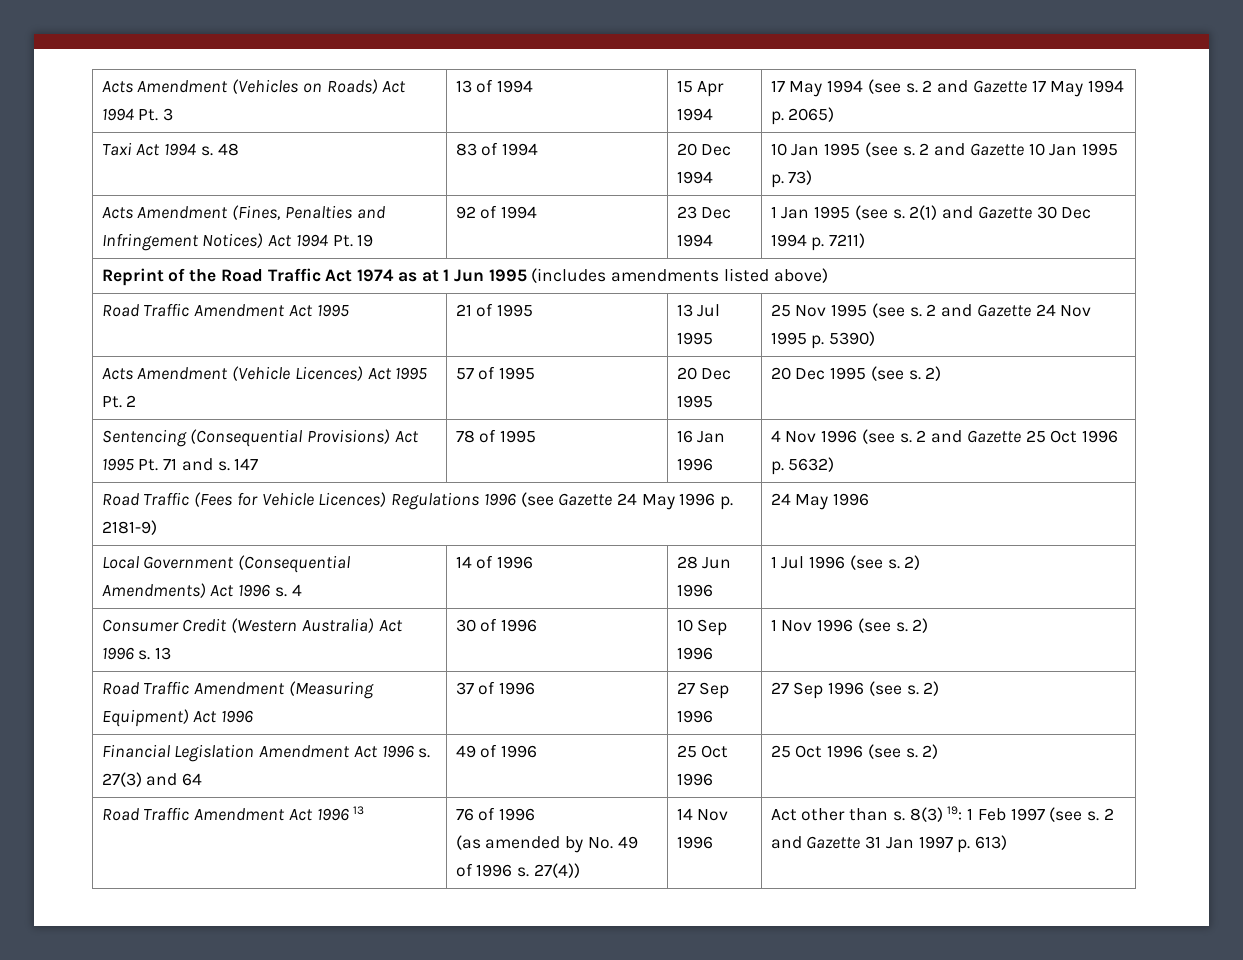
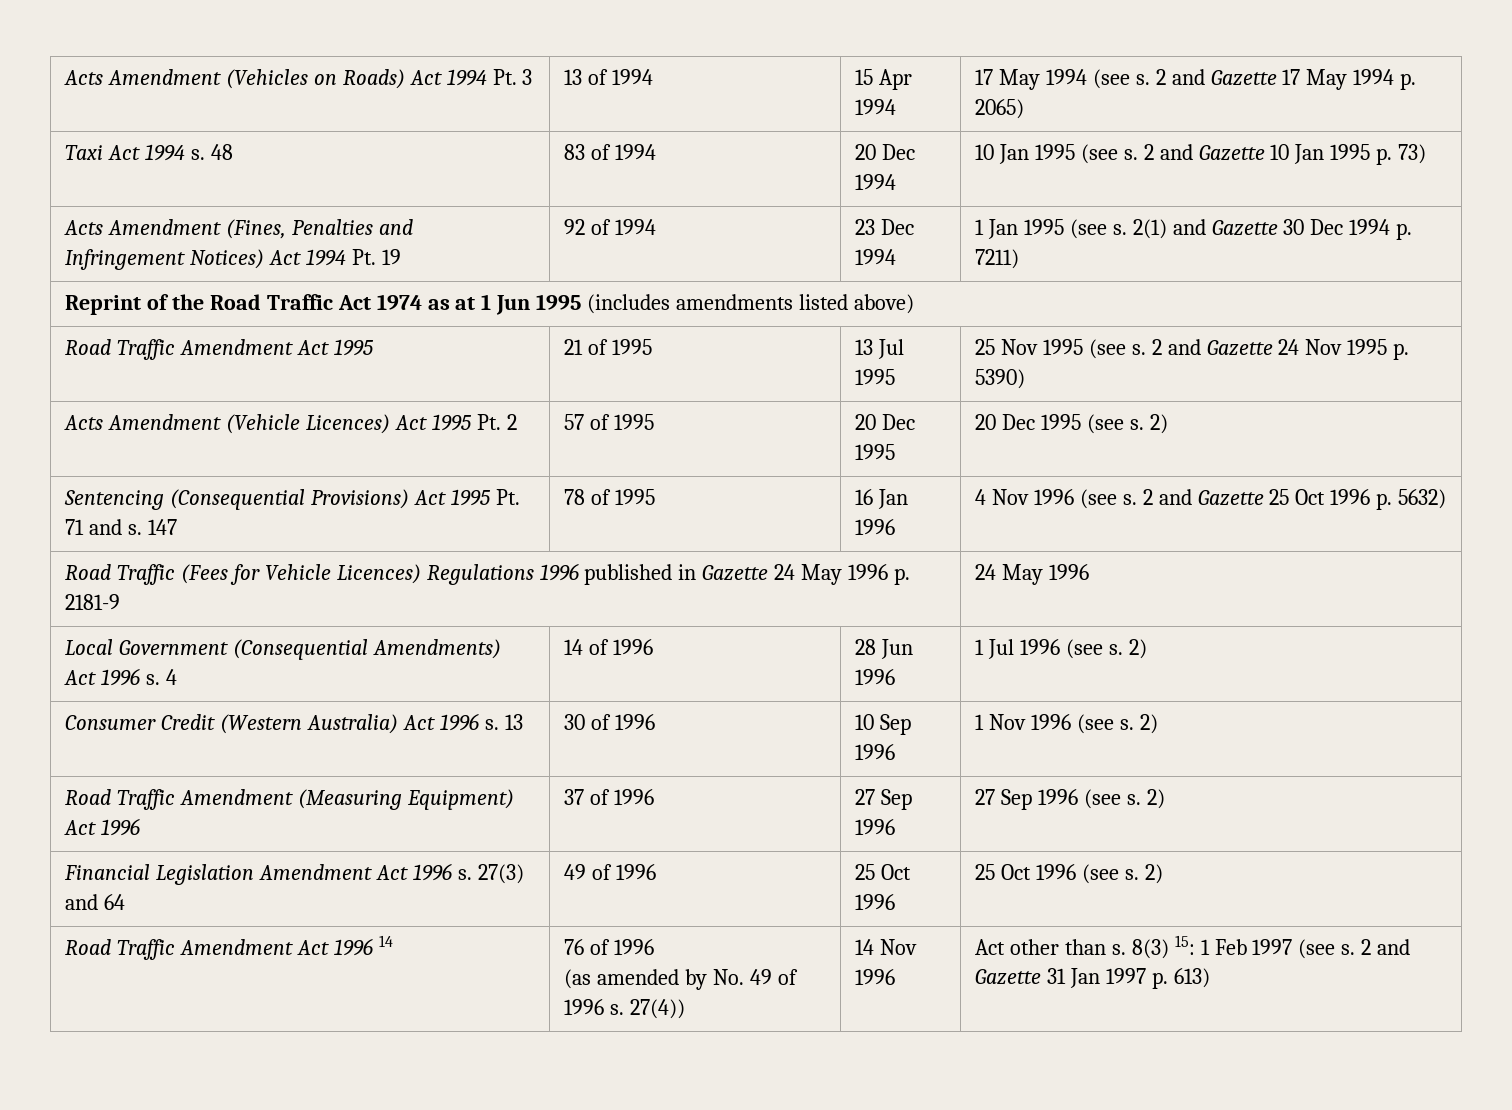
- Road Traffic (Fees for Vehicle Licences) Regulations 1996 (see Gazette 24 May 1996 p. 2181-9) | 24 May 1996
+ Road Traffic (Fees for Vehicle Licences) Regulations 1996 published in Gazette 24 May 1996 p. 2181-9 | 24 May 1996
- Road Traffic Amendment Act 1996 13 | 76 of 1996
- (as amended by No. 49 of 1996 s. 27(4)) | 14 Nov 1996 | Act other than s. 8(3) 19: 1 Feb 1997 (see s. 2 and Gazette 31 Jan 1997 p. 613)
+ Road Traffic Amendment Act 1996 14 | 76 of 1996
+ (as amended by No. 49 of 1996 s. 27(4)) | 14 Nov 1996 | Act other than s. 8(3) 15: 1 Feb 1997 (see s. 2 and Gazette 31 Jan 1997 p. 613)

